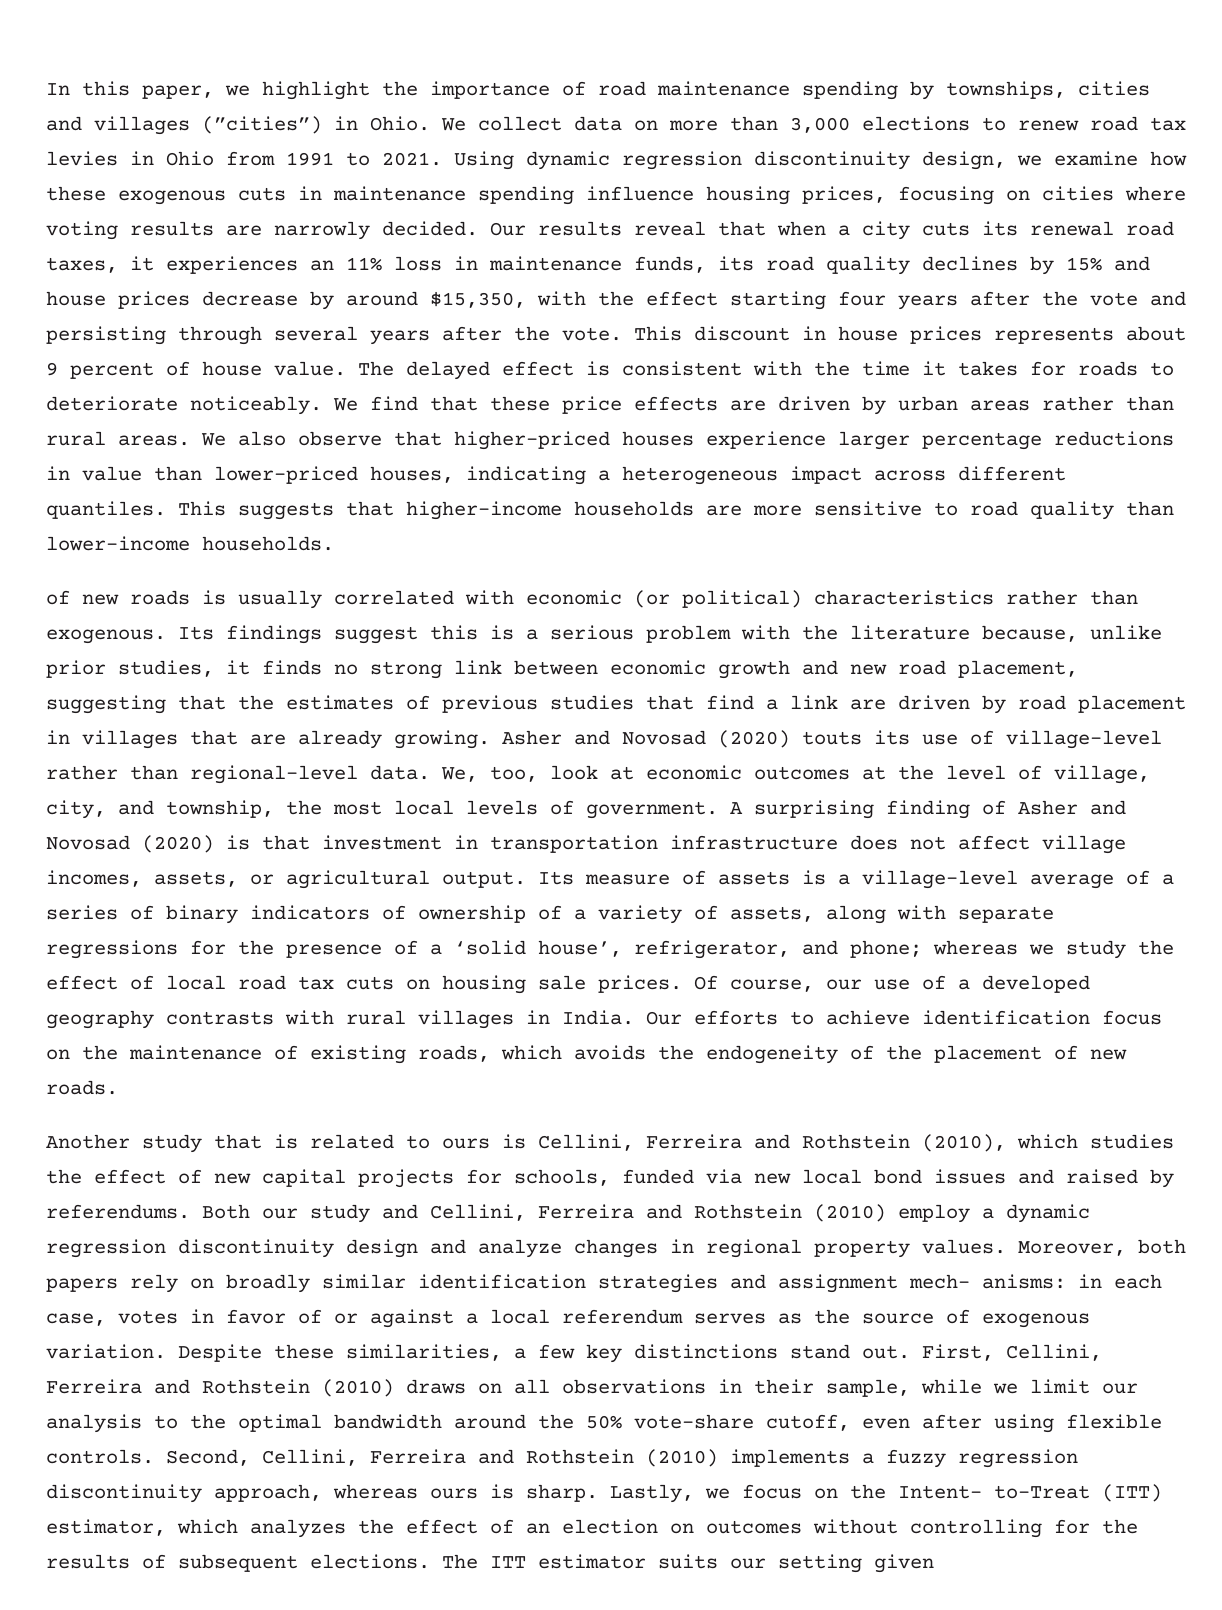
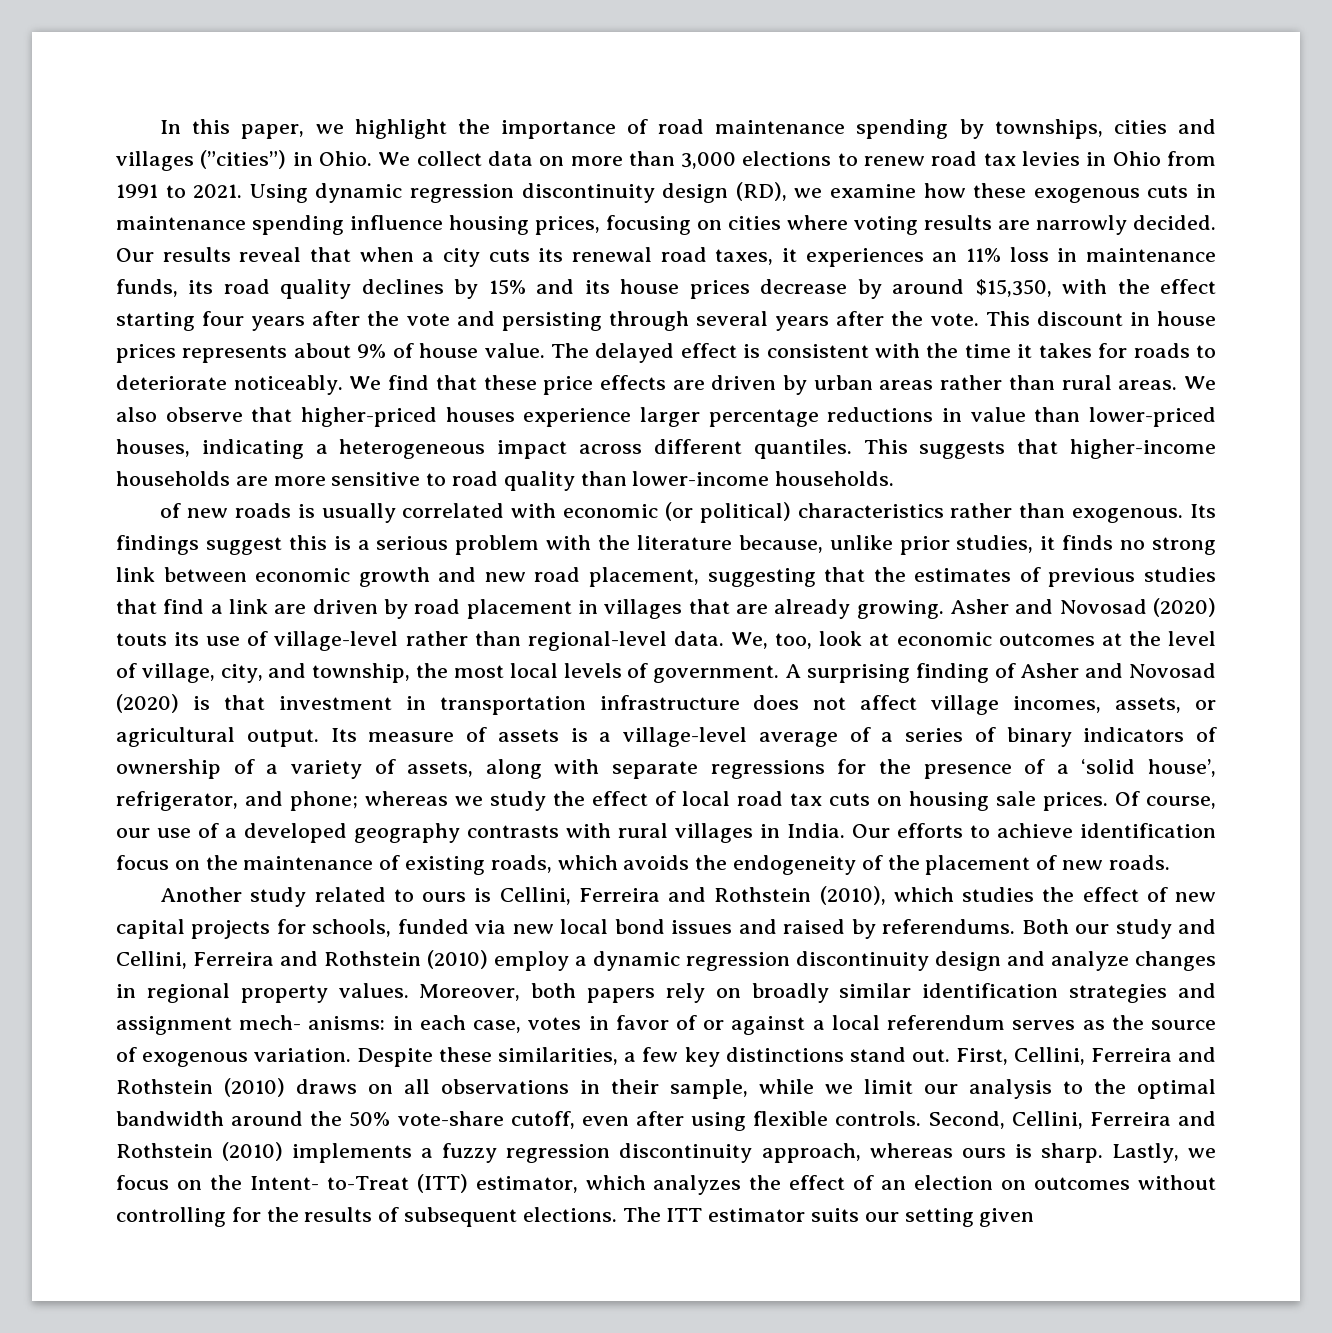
- Using dynamic regression discontinuity design, we examine how these exogenous cuts in maintenance spending influence housing prices, focusing on cities where voting results are narrowly decided.
+ Using dynamic regression discontinuity design (RD), we examine how these exogenous cuts in maintenance spending influence housing prices, focusing on cities where voting results are narrowly decided.
- Our results reveal that when a city cuts its renewal road taxes, it experiences an 11% loss in maintenance funds, its road quality declines by 15% and house prices decrease by around $15,350, with the effect starting four years after the vote and persisting through several years after the vote.
+ Our results reveal that when a city cuts its renewal road taxes, it experiences an 11% loss in maintenance funds, its road quality declines by 15% and its house prices decrease by around $15,350, with the effect starting four years after the vote and persisting through several years after the vote.
- This discount in house prices represents about 9 percent of house value.
+ This discount in house prices represents about 9% of house value.
- Another study that is related to ours is Cellini, Ferreira and Rothstein (2010), which studies the effect of new capital projects for schools, funded via new local bond issues and raised by referendums.
+ Another study related to ours is Cellini, Ferreira and Rothstein (2010), which studies the effect of new capital projects for schools, funded via new local bond issues and raised by referendums.

